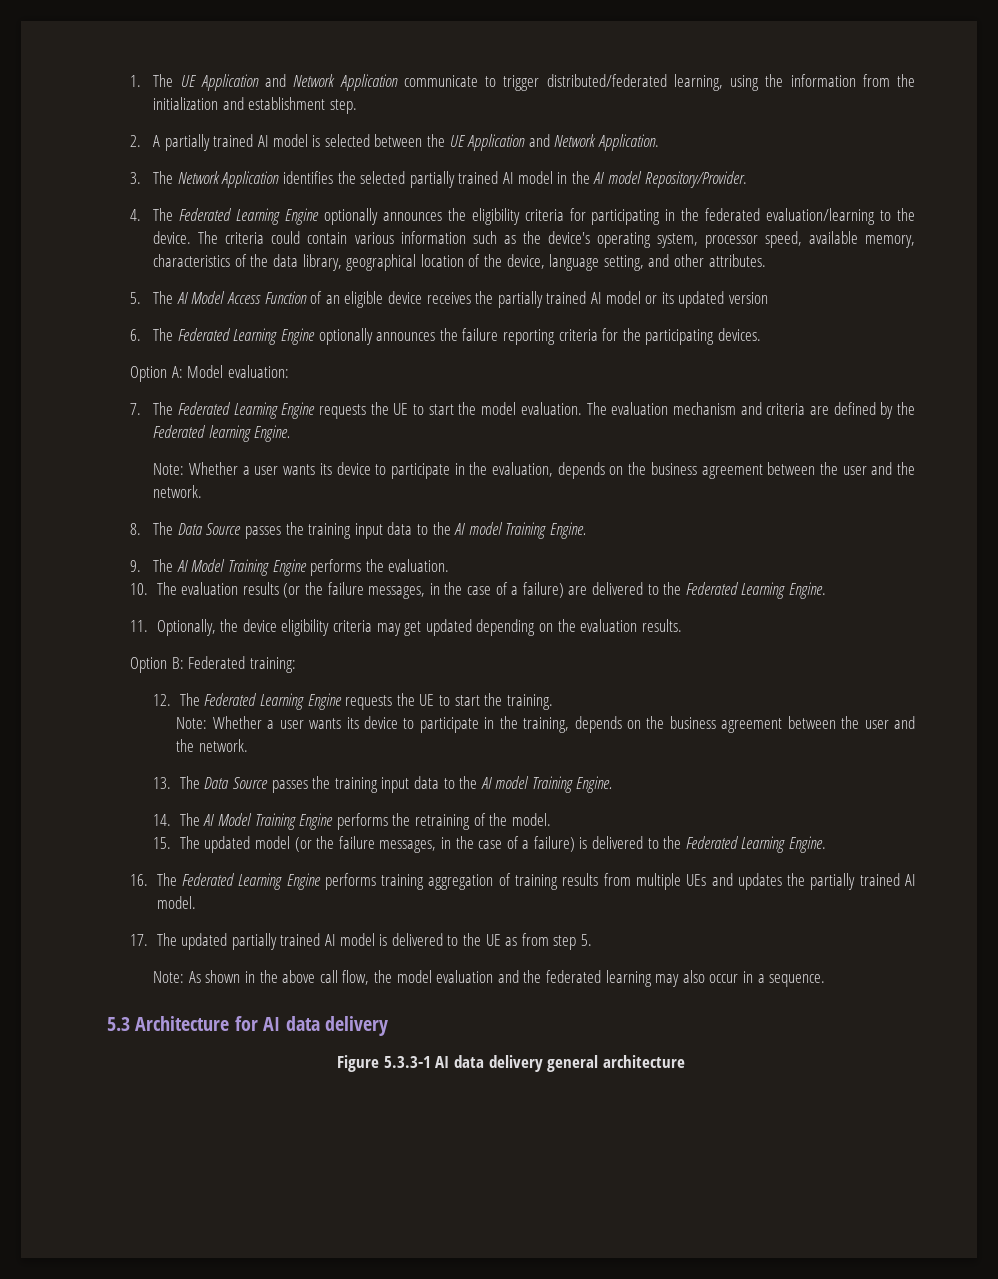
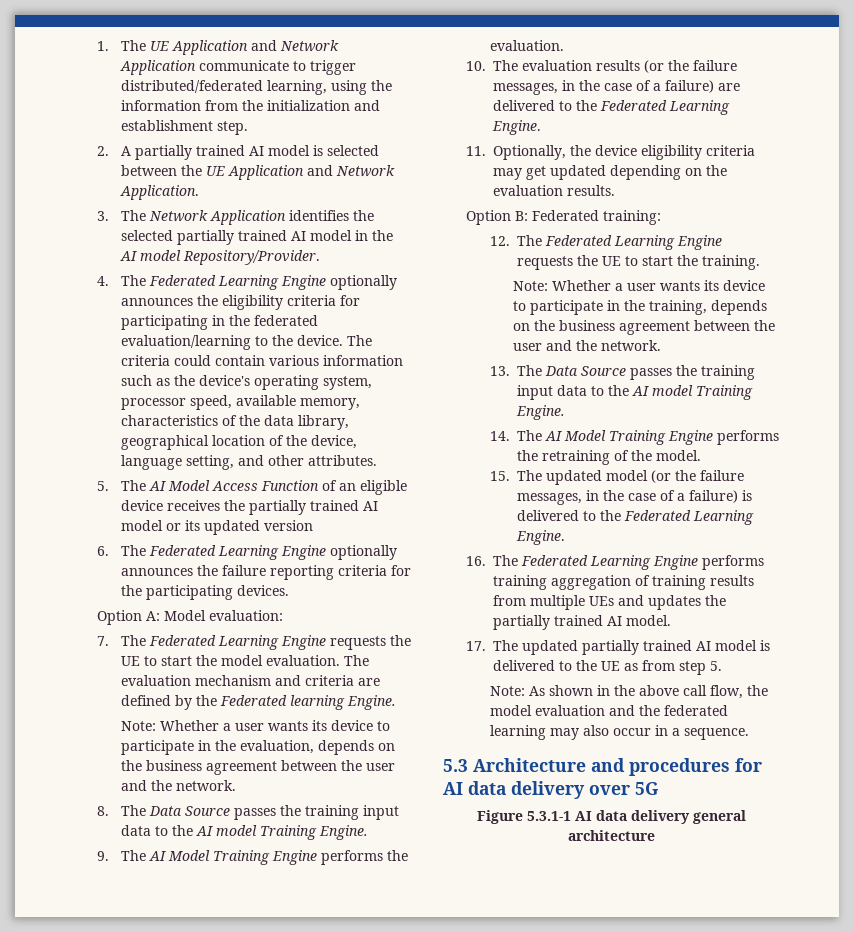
- 5.3 Architecture for AI data delivery
+ 5.3 Architecture and procedures for AI data delivery over 5G
- Figure 5.3.3-1 AI data delivery general architecture
+ Figure 5.3.1-1 AI data delivery general architecture

